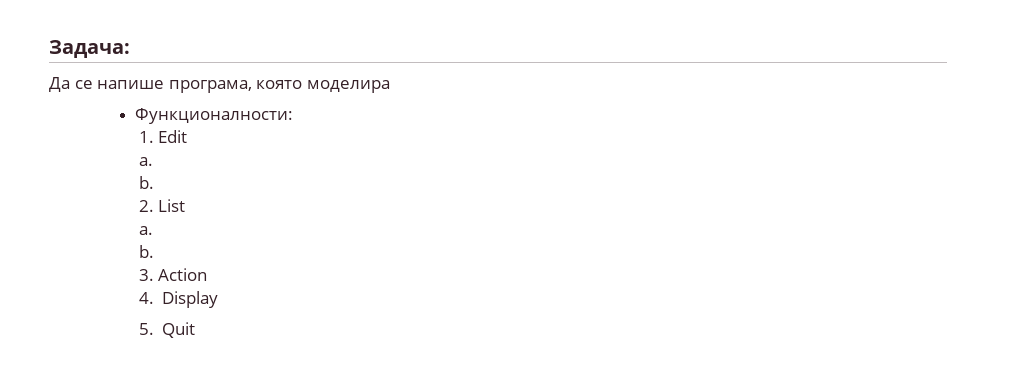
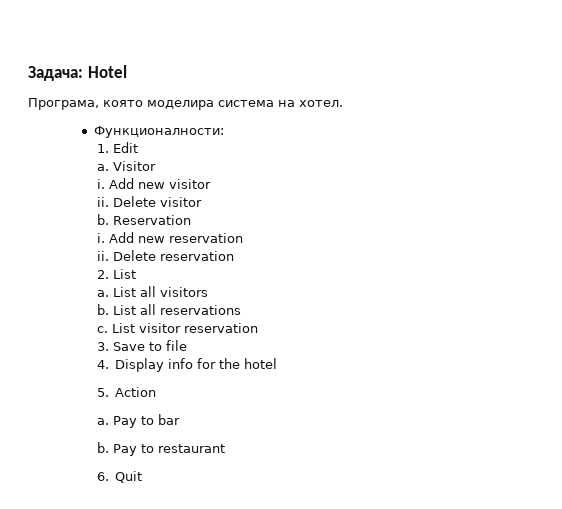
- Задача:
- Да се напише програма, която моделира
+ Задача: Hotel
+ Програма, която моделира система на хотел.
  1. Edit
- a.
- b.
+ a. Visitor
+ i. Add new visitor
+ ii. Delete visitor
+ b. Reservation
+ i. Add new reservation
+ ii. Delete reservation
  2. List
- а.
- b.
- 3. Action
- 4. Display
- 5. Quit
+ a. List all visitors
+ b. List all reservations
+ c. List visitor reservation
+ 3. Save to file
+ 4. Display info for the hotel
+ 5. Action
+ a. Pay to bar
+ b. Pay to restaurant
+ 6. Quit

